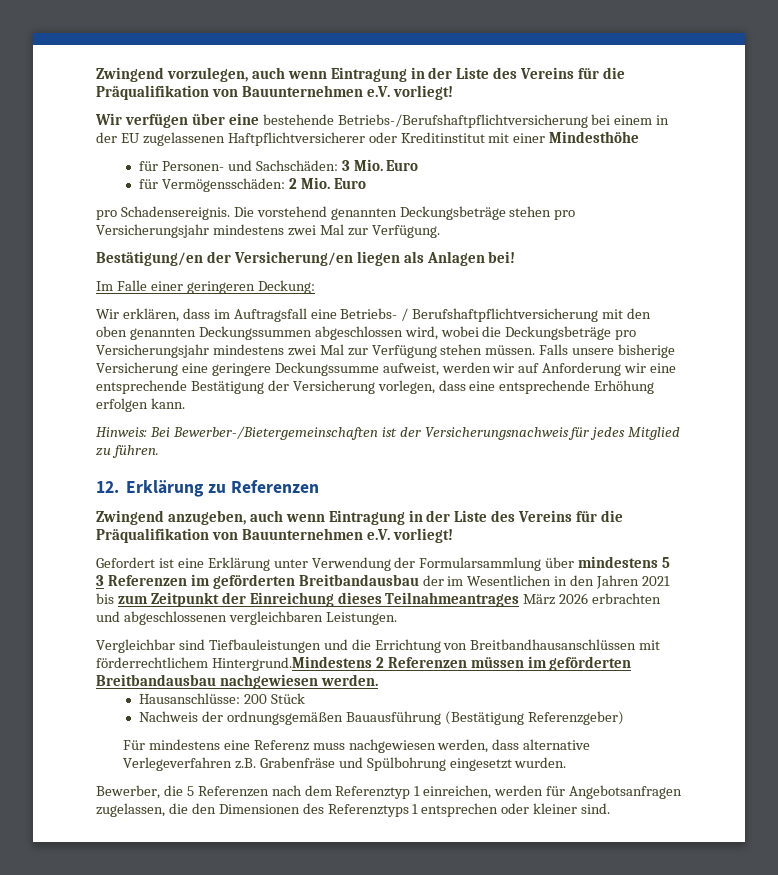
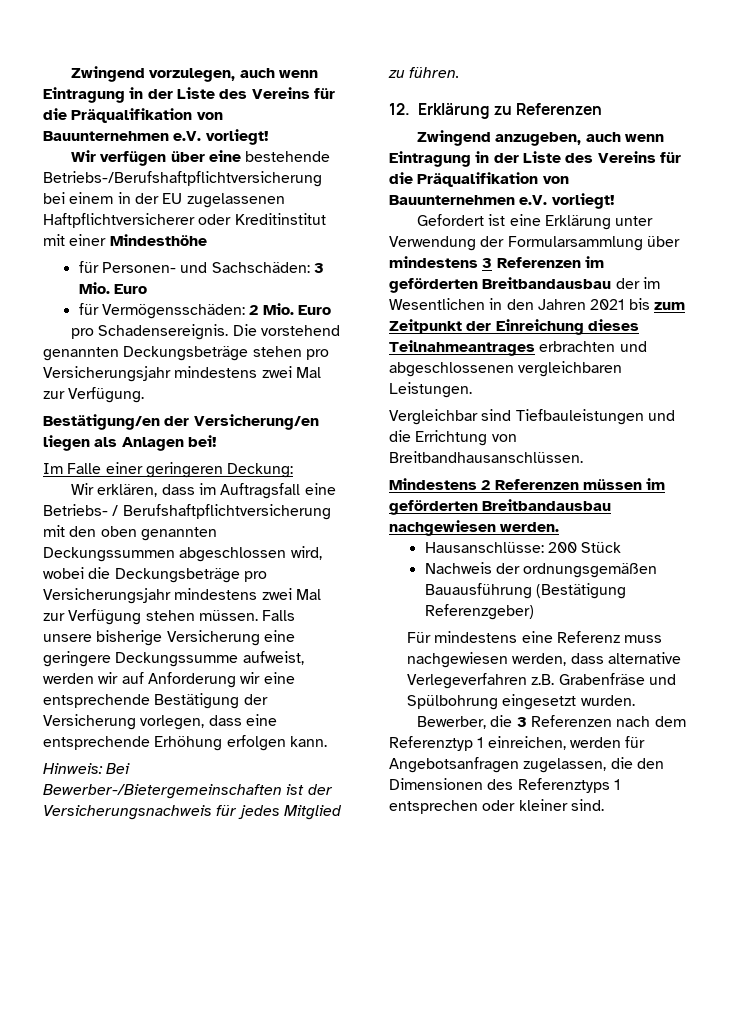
- Gefordert ist eine Erklärung unter Verwendung der Formularsammlung über mindestens 5 3 Referenzen im geförderten Breitbandausbau der im Wesentlichen in den Jahren 2021 bis zum Zeitpunkt der Einreichung dieses Teilnahmeantrages März 2026 erbrachten und abgeschlossenen vergleichbaren Leistungen.
+ Gefordert ist eine Erklärung unter Verwendung der Formularsammlung über mindestens 3 Referenzen im geförderten Breitbandausbau der im Wesentlichen in den Jahren 2021 bis zum Zeitpunkt der Einreichung dieses Teilnahmeantrages erbrachten und abgeschlossenen vergleichbaren Leistungen.
- Vergleichbar sind Tiefbauleistungen und die Errichtung von Breitbandhausanschlüssen mit förderrechtlichem Hintergrund.Mindestens 2 Referenzen müssen im geförderten Breitbandausbau nachgewiesen werden.
+ Vergleichbar sind Tiefbauleistungen und die Errichtung von Breitbandhausanschlüssen.
+ Mindestens 2 Referenzen müssen im geförderten Breitbandausbau nachgewiesen werden.
- Bewerber, die 5 Referenzen nach dem Referenztyp 1 einreichen, werden für Angebotsanfragen zugelassen, die den Dimensionen des Referenztyps 1 entsprechen oder kleiner sind.
+ Bewerber, die 3 Referenzen nach dem Referenztyp 1 einreichen, werden für Angebotsanfragen zugelassen, die den Dimensionen des Referenztyps 1 entsprechen oder kleiner sind.

